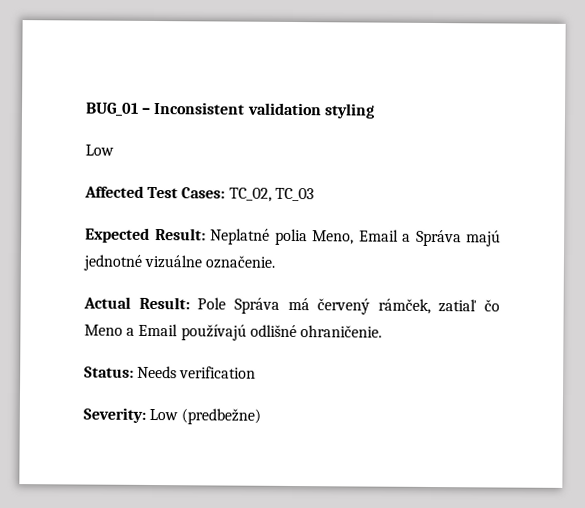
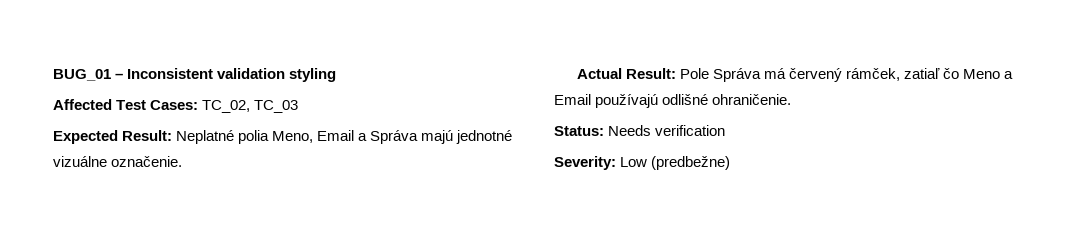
  BUG_01 – Inconsistent validation styling
- Low

